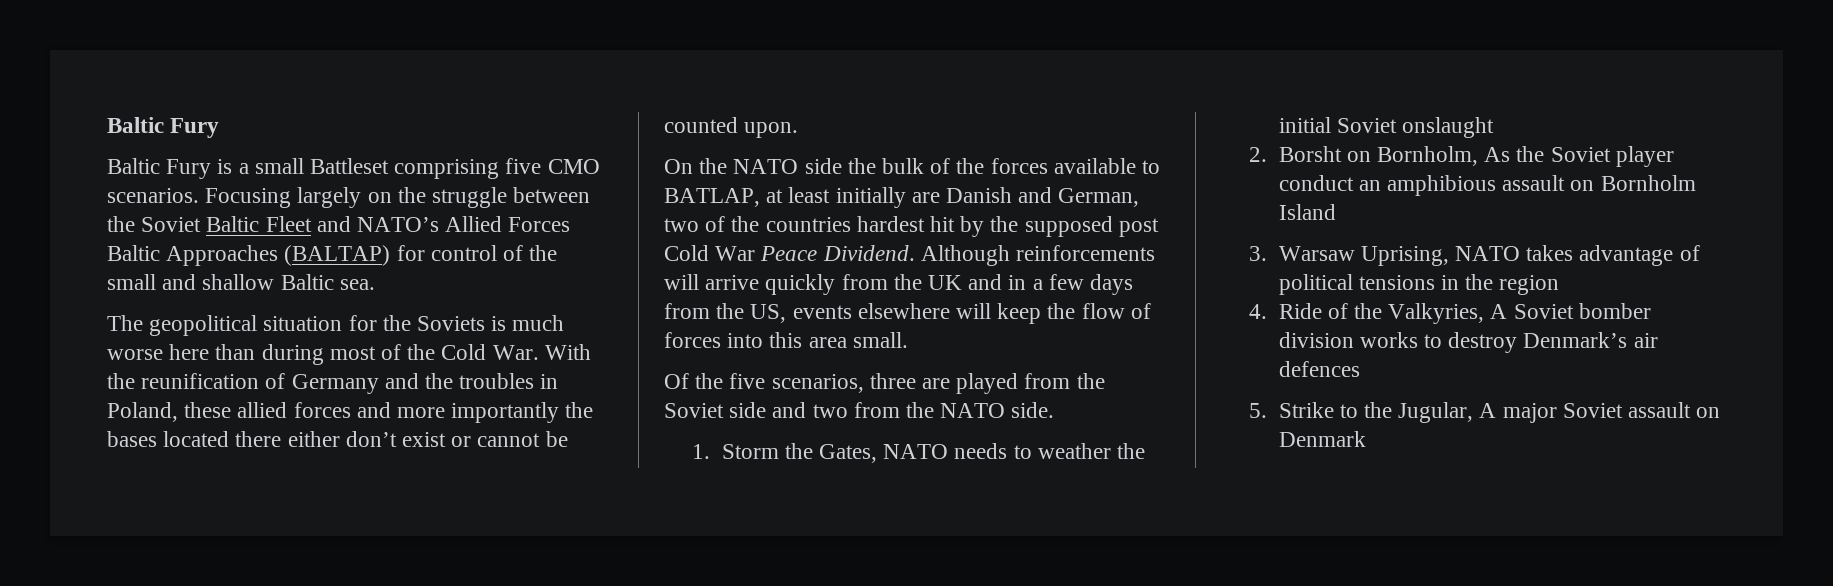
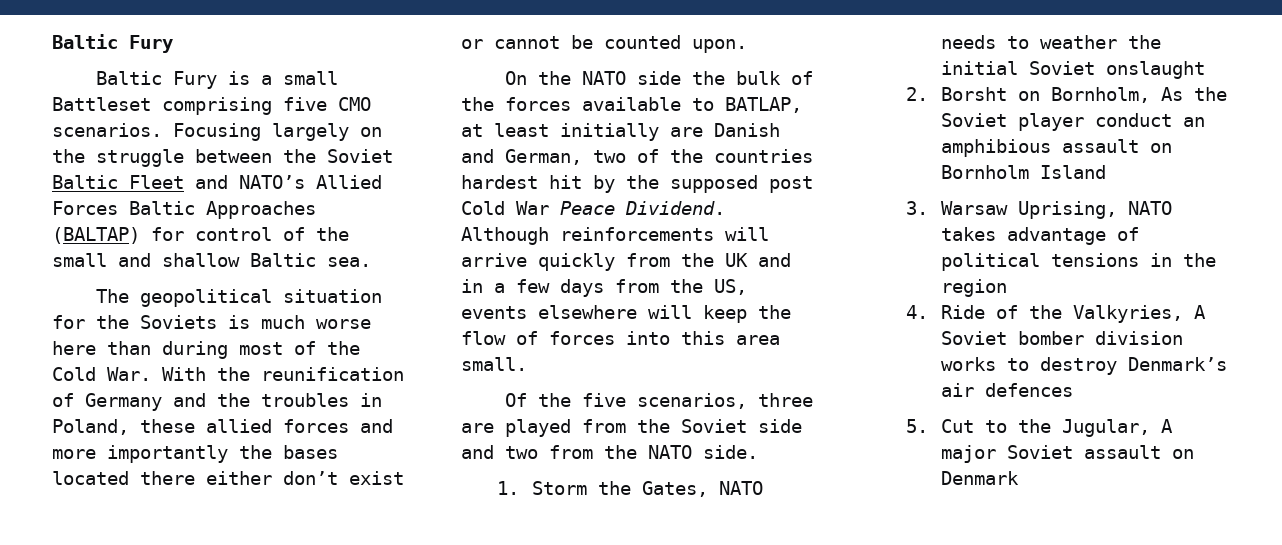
- 5. Strike to the Jugular, A major Soviet assault on Denmark
+ 5. Cut to the Jugular, A major Soviet assault on Denmark

